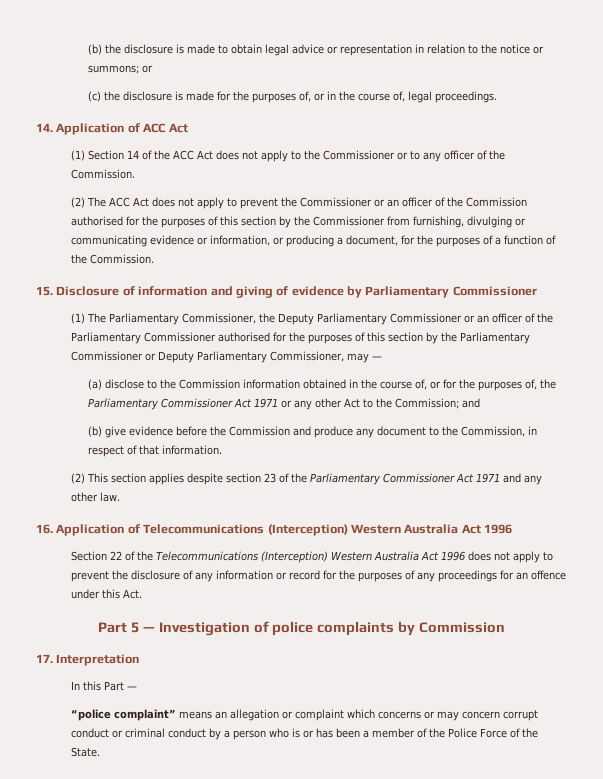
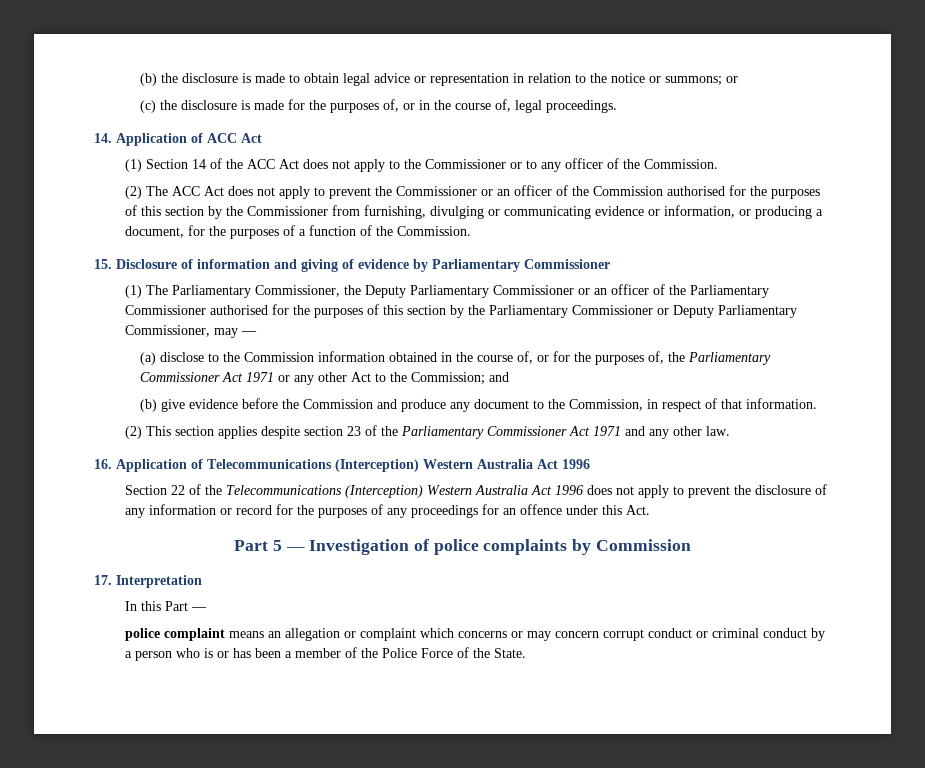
- “police complaint” means an allegation or complaint which concerns or may concern corrupt conduct or criminal conduct by a person who is or has been a member of the Police Force of the State.
+ police complaint means an allegation or complaint which concerns or may concern corrupt conduct or criminal conduct by a person who is or has been a member of the Police Force of the State.

